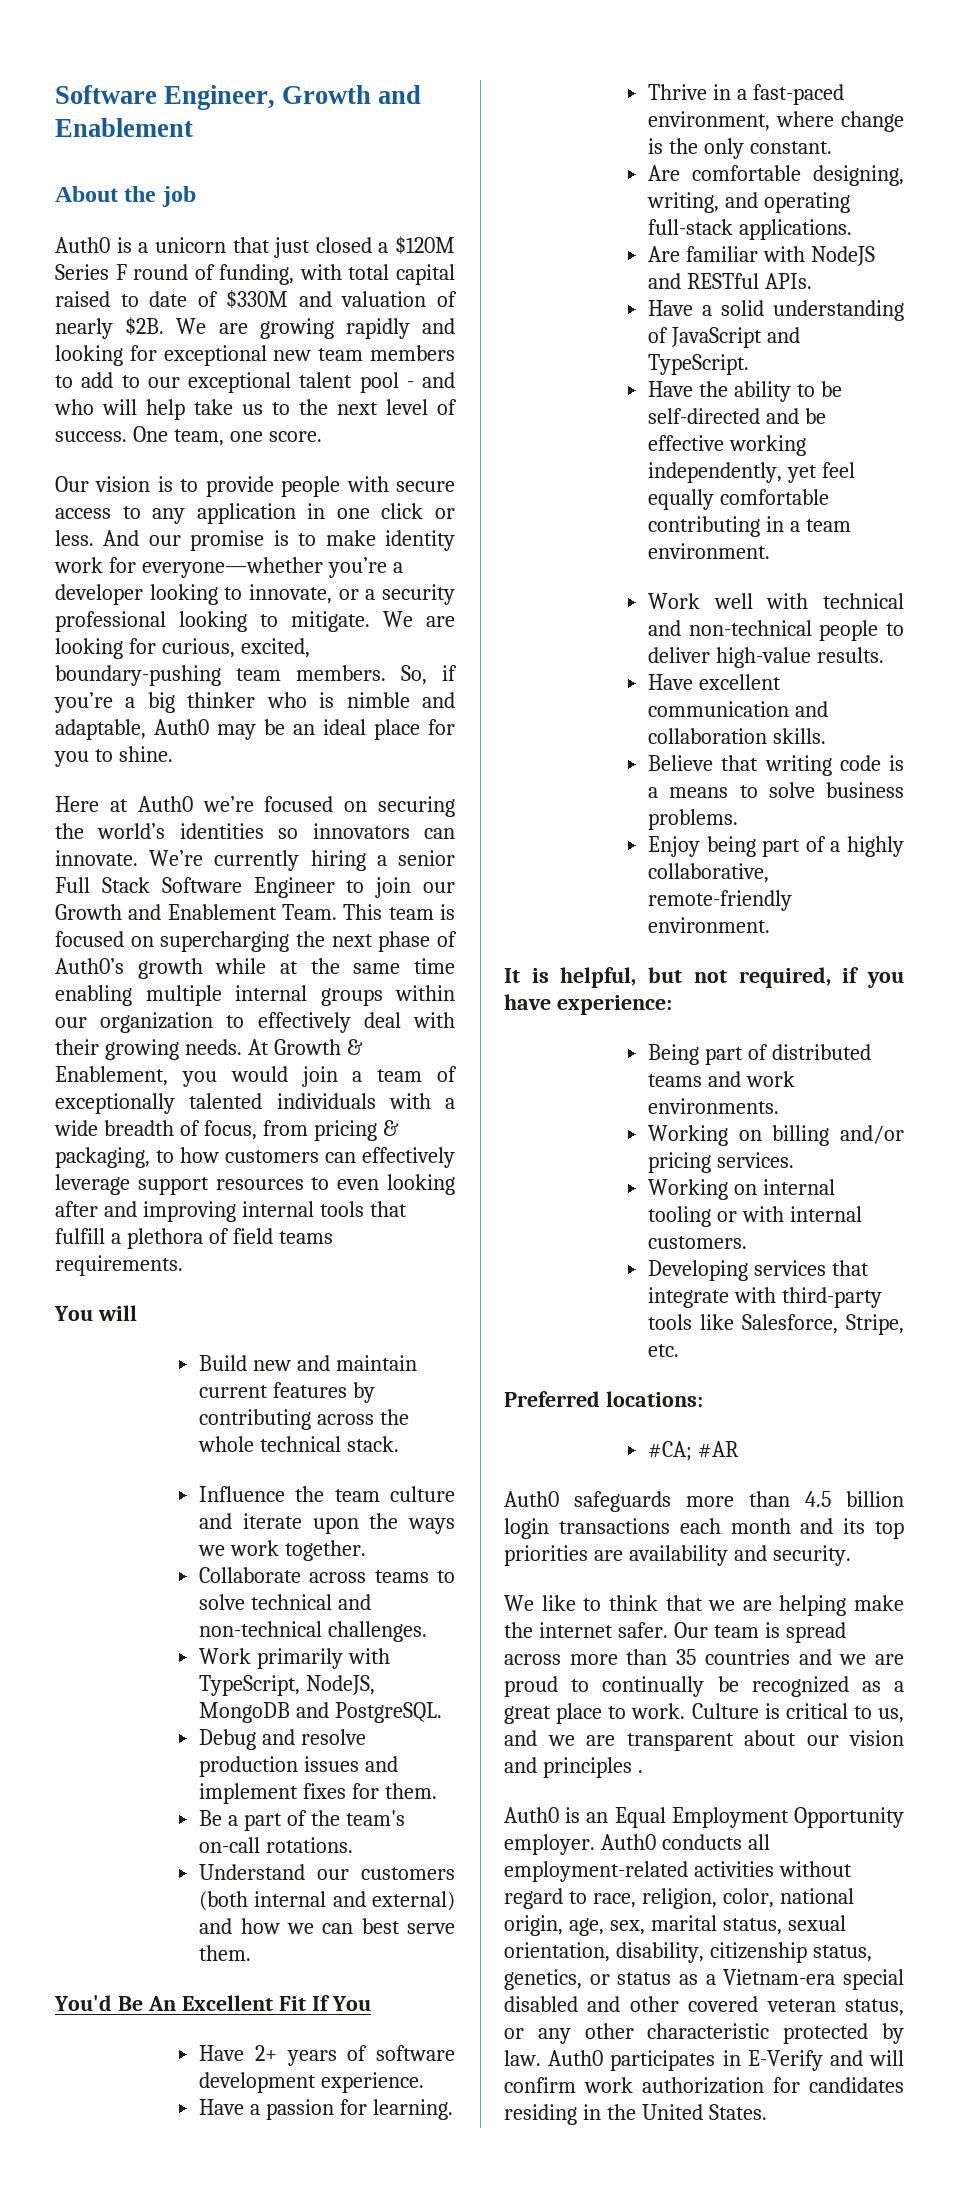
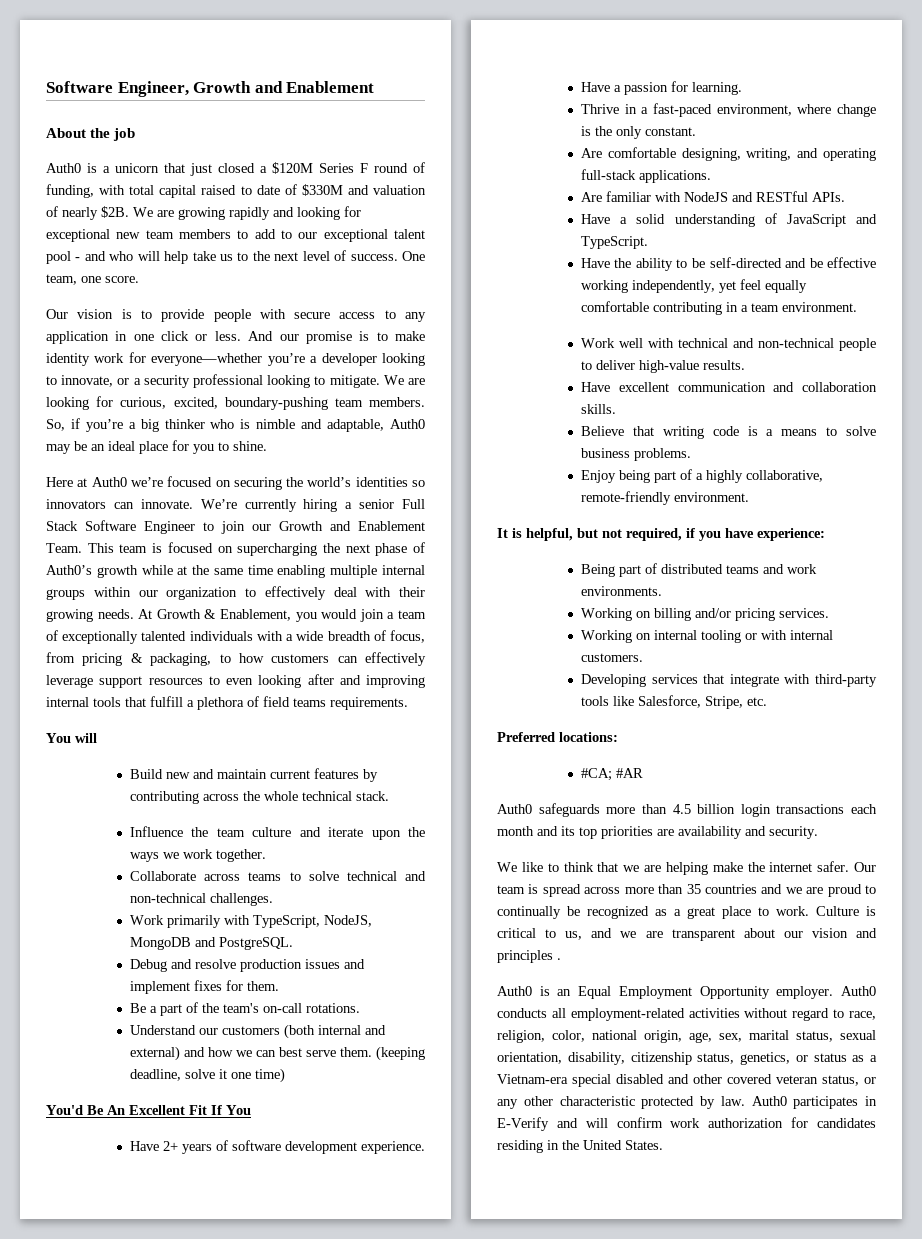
+ (keeping deadline, solve it one time)

